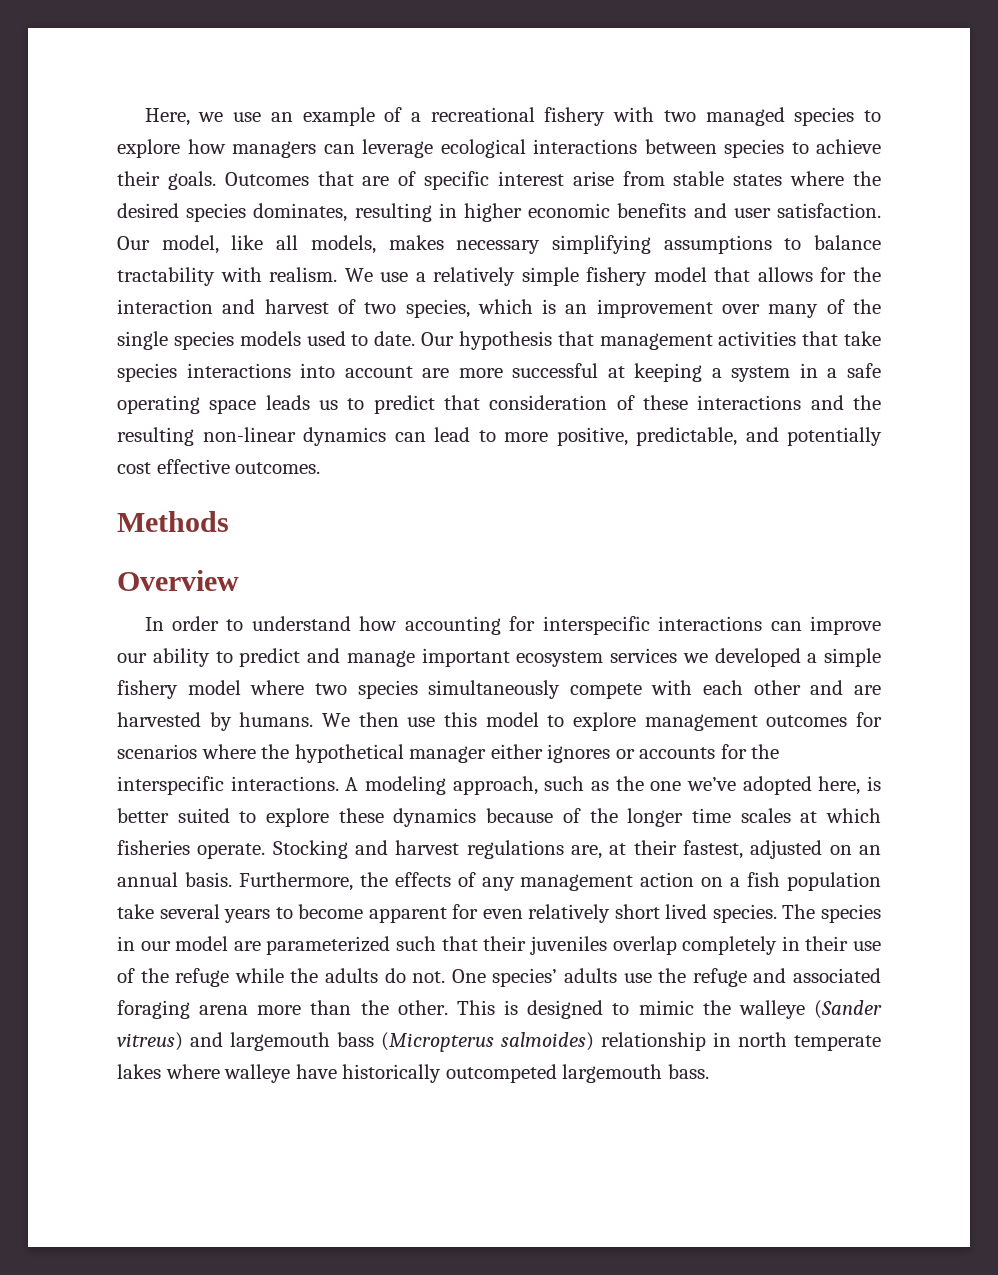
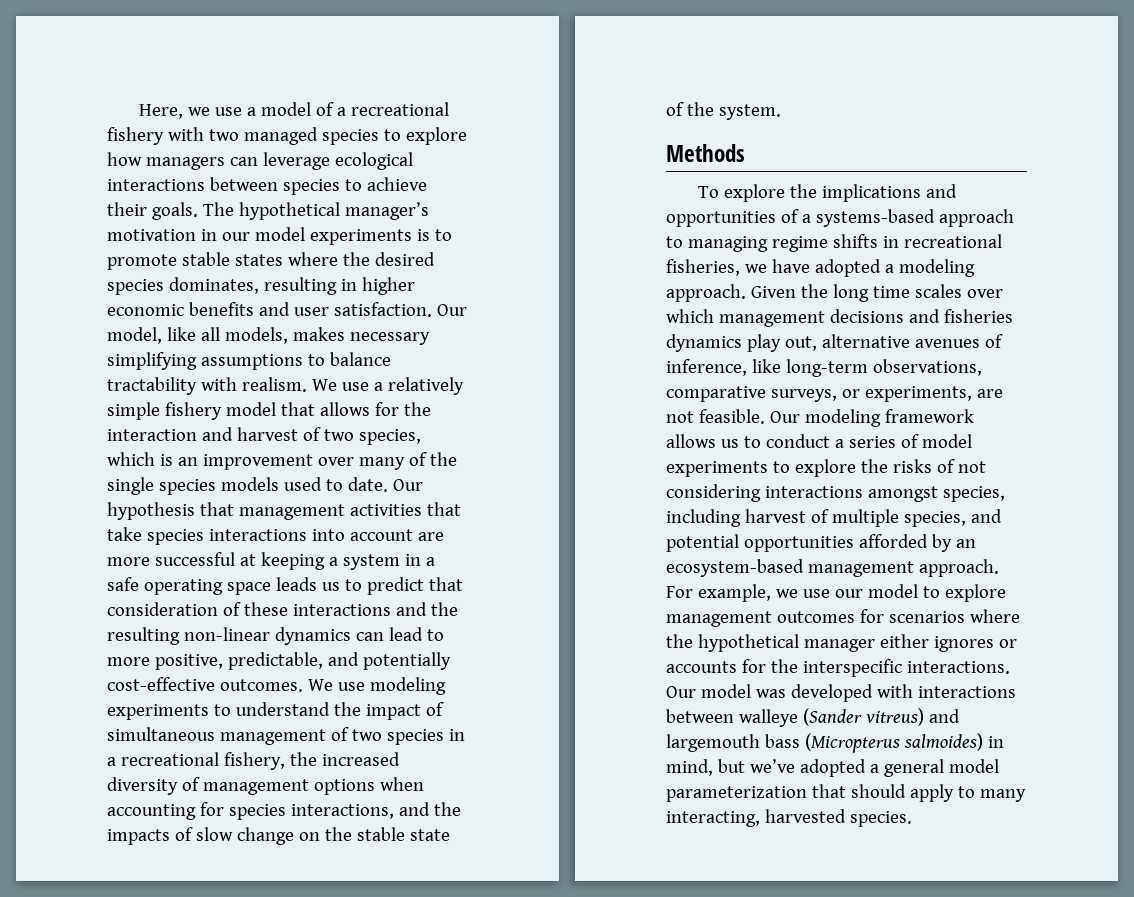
- Here, we use an example of a recreational fishery with two managed species to explore how managers can leverage ecological interactions between species to achieve their goals.
+ Here, we use a model of a recreational fishery with two managed species to explore how managers can leverage ecological interactions between species to achieve their goals.
- Outcomes that are of specific interest arise from stable states where the desired species dominates, resulting in higher economic benefits and user satisfaction.
+ The hypothetical manager’s motivation in our model experiments is to promote stable states where the desired species dominates, resulting in higher economic benefits and user satisfaction.
- Our hypothesis that management activities that take species interactions into account are more successful at keeping a system in a safe operating space leads us to predict that consideration of these interactions and the resulting non-linear dynamics can lead to more positive, predictable, and potentially cost effective outcomes.
+ Our hypothesis that management activities that take species interactions into account are more successful at keeping a system in a safe operating space leads us to predict that consideration of these interactions and the resulting non-linear dynamics can lead to more positive, predictable, and potentially cost-effective outcomes. We use modeling experiments to understand the impact of simultaneous management of two species in a recreational fishery, the increased diversity of management options when accounting for species interactions, and the impacts of slow change on the stable state of the system.
  Methods
- Overview
- In order to understand how accounting for interspecific interactions can improve our ability to predict and manage important ecosystem services we developed a simple fishery model where two species simultaneously compete with each other and are harvested by humans. We then use this model to explore management outcomes for scenarios where the hypothetical manager either ignores or accounts for the interspecific interactions.
+ To explore the implications and opportunities of a systems-based approach to managing regime shifts in recreational fisheries, we have adopted a modeling approach. Given the long time scales over which management decisions and fisheries dynamics play out, alternative avenues of inference, like long-term observations, comparative surveys, or experiments, are not feasible. Our modeling framework allows us to conduct a series of model experiments to explore the risks of not considering interactions amongst species, including harvest of multiple species, and potential opportunities afforded by an ecosystem-based management approach. For example, we use our model to explore management outcomes for scenarios where the hypothetical manager either ignores or accounts for the interspecific interactions.
- A modeling approach, such as the one we’ve adopted here, is better suited to explore these dynamics because of the longer time scales at which fisheries operate. Stocking and harvest regulations are, at their fastest, adjusted on an annual basis. Furthermore, the effects of any management action on a fish population take several years to become apparent for even relatively short lived species. The species in our model are parameterized such that their juveniles overlap completely in their use of the refuge while the adults do not. One species’ adults use the refuge and associated foraging arena more than the other. This is designed to mimic the walleye (Sander vitreus) and largemouth bass (Micropterus salmoides) relationship in north temperate lakes where walleye have historically outcompeted largemouth bass.
+ Our model was developed with interactions between walleye (Sander vitreus) and largemouth bass (Micropterus salmoides) in mind, but we’ve adopted a general model parameterization that should apply to many interacting, harvested species.

